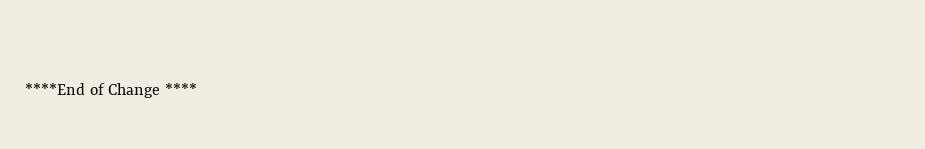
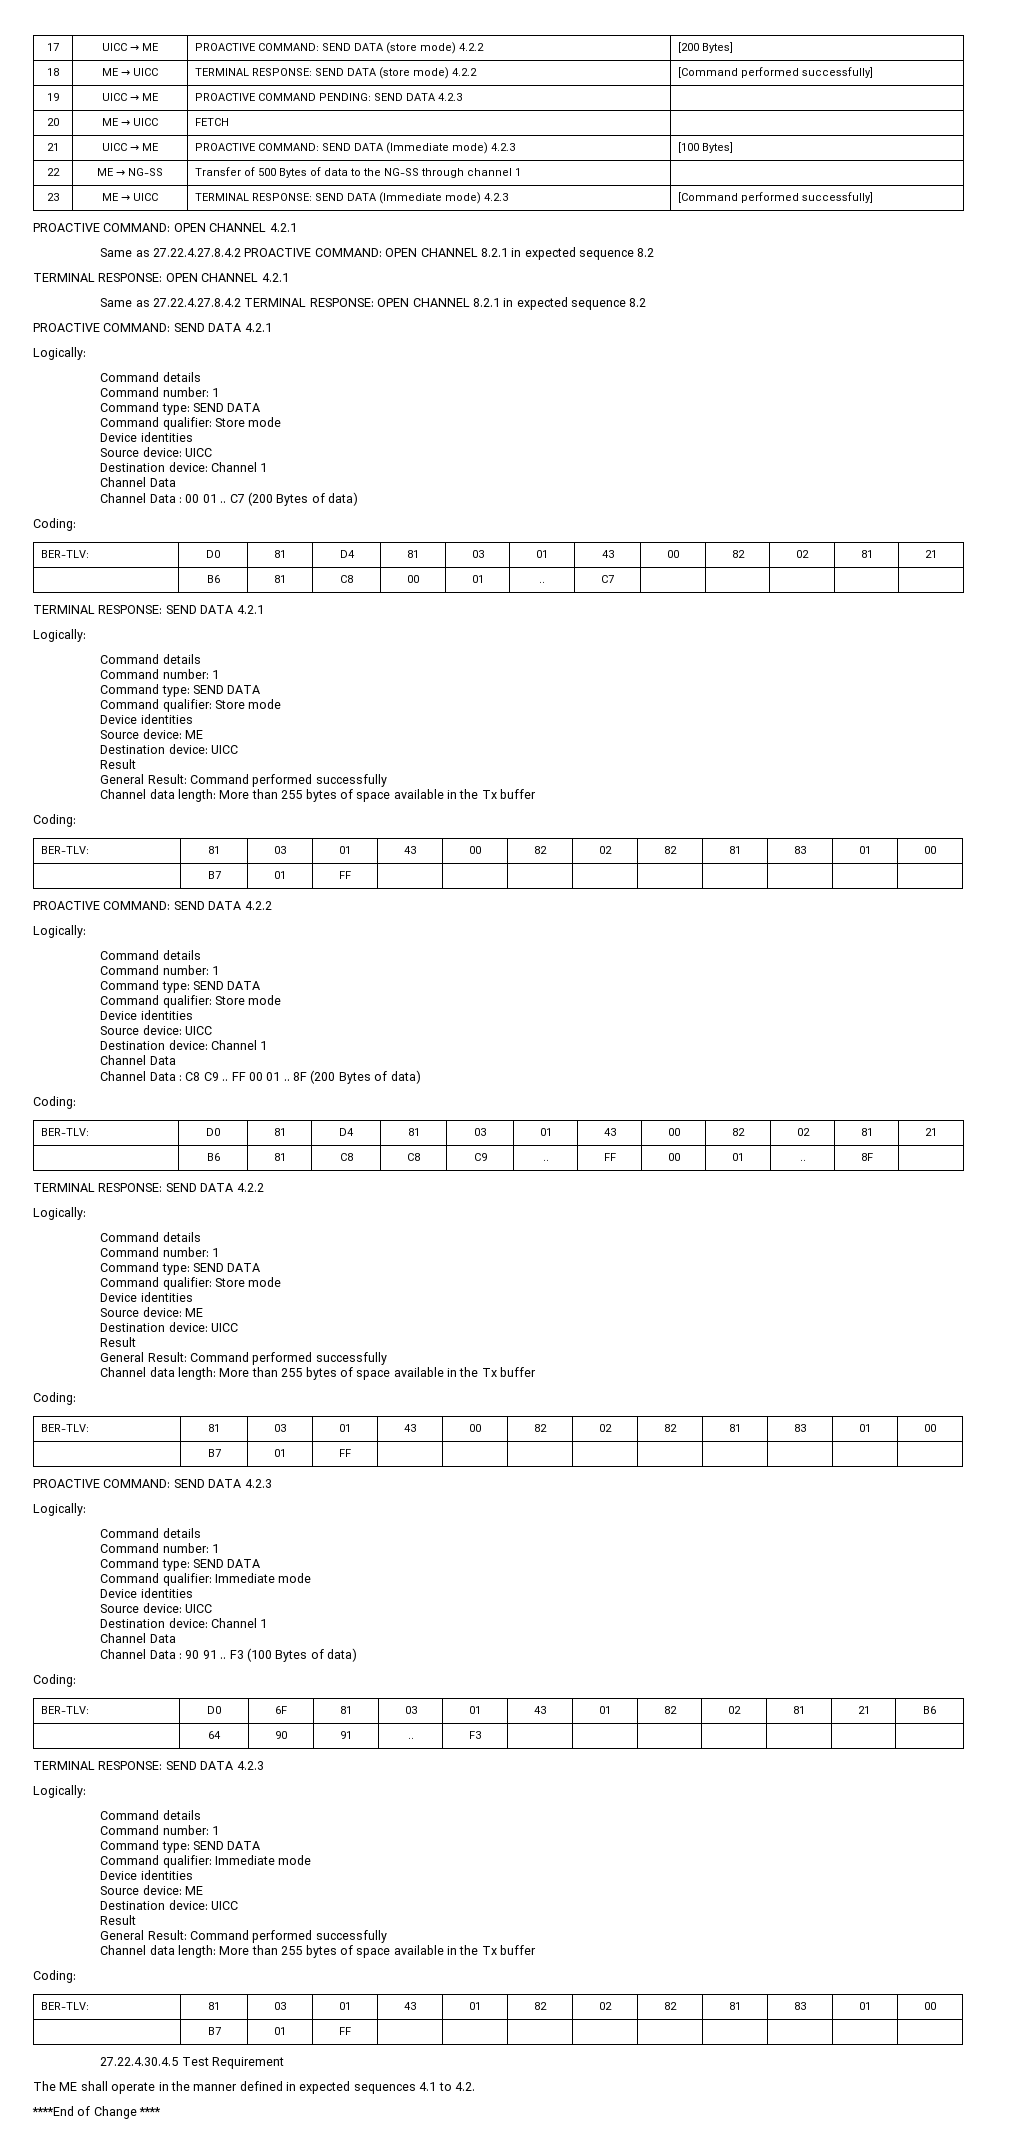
+ 17 | UICC → ME | PROACTIVE COMMAND: SEND DATA (store mode) 4.2.2 | [200 Bytes]
+ 18 | ME → UICC | TERMINAL RESPONSE: SEND DATA (store mode) 4.2.2 | [Command performed successfully]
+ 19 | UICC → ME | PROACTIVE COMMAND PENDING: SEND DATA 4.2.3 |
+ 20 | ME → UICC | FETCH |
+ 21 | UICC → ME | PROACTIVE COMMAND: SEND DATA (Immediate mode) 4.2.3 | [100 Bytes]
+ 22 | ME → NG-SS | Transfer of 500 Bytes of data to the NG-SS through channel 1 |
+ 23 | ME → UICC | TERMINAL RESPONSE: SEND DATA (Immediate mode) 4.2.3 | [Command performed successfully]
+ PROACTIVE COMMAND: OPEN CHANNEL 4.2.1
+ Same as 27.22.4.27.8.4.2 PROACTIVE COMMAND: OPEN CHANNEL 8.2.1 in expected sequence 8.2
+ TERMINAL RESPONSE: OPEN CHANNEL 4.2.1
+ Same as 27.22.4.27.8.4.2 TERMINAL RESPONSE: OPEN CHANNEL 8.2.1 in expected sequence 8.2
+ PROACTIVE COMMAND: SEND DATA 4.2.1
+ Logically:
+ Command details
+ Command number: 1
+ Command type: SEND DATA
+ Command qualifier: Store mode
+ Device identities
+ Source device: UICC
+ Destination device: Channel 1
+ Channel Data
+ Channel Data : 00 01 .. C7 (200 Bytes of data)
+ Coding:
+ BER-TLV: | D0 | 81 | D4 | 81 | 03 | 01 | 43 | 00 | 82 | 02 | 81 | 21
+ | B6 | 81 | C8 | 00 | 01 | .. | C7 | | | | |
+ TERMINAL RESPONSE: SEND DATA 4.2.1
+ Logically:
+ Command details
+ Command number: 1
+ Command type: SEND DATA
+ Command qualifier: Store mode
+ Device identities
+ Source device: ME
+ Destination device: UICC
+ Result
+ General Result: Command performed successfully
+ Channel data length: More than 255 bytes of space available in the Tx buffer
+ Coding:
+ BER-TLV: | 81 | 03 | 01 | 43 | 00 | 82 | 02 | 82 | 81 | 83 | 01 | 00
+ | B7 | 01 | FF | | | | | | | | |
+ PROACTIVE COMMAND: SEND DATA 4.2.2
+ Logically:
+ Command details
+ Command number: 1
+ Command type: SEND DATA
+ Command qualifier: Store mode
+ Device identities
+ Source device: UICC
+ Destination device: Channel 1
+ Channel Data
+ Channel Data : C8 C9 .. FF 00 01 .. 8F (200 Bytes of data)
+ Coding:
+ BER-TLV: | D0 | 81 | D4 | 81 | 03 | 01 | 43 | 00 | 82 | 02 | 81 | 21
+ | B6 | 81 | C8 | C8 | C9 | .. | FF | 00 | 01 | .. | 8F |
+ TERMINAL RESPONSE: SEND DATA 4.2.2
+ Logically:
+ Command details
+ Command number: 1
+ Command type: SEND DATA
+ Command qualifier: Store mode
+ Device identities
+ Source device: ME
+ Destination device: UICC
+ Result
+ General Result: Command performed successfully
+ Channel data length: More than 255 bytes of space available in the Tx buffer
+ Coding:
+ BER-TLV: | 81 | 03 | 01 | 43 | 00 | 82 | 02 | 82 | 81 | 83 | 01 | 00
+ | B7 | 01 | FF | | | | | | | | |
+ PROACTIVE COMMAND: SEND DATA 4.2.3
+ Logically:
+ Command details
+ Command number: 1
+ Command type: SEND DATA
+ Command qualifier: Immediate mode
+ Device identities
+ Source device: UICC
+ Destination device: Channel 1
+ Channel Data
+ Channel Data : 90 91 .. F3 (100 Bytes of data)
+ Coding:
+ BER-TLV: | D0 | 6F | 81 | 03 | 01 | 43 | 01 | 82 | 02 | 81 | 21 | B6
+ | 64 | 90 | 91 | .. | F3 | | | | | | |
+ TERMINAL RESPONSE: SEND DATA 4.2.3
+ Logically:
+ Command details
+ Command number: 1
+ Command type: SEND DATA
+ Command qualifier: Immediate mode
+ Device identities
+ Source device: ME
+ Destination device: UICC
+ Result
+ General Result: Command performed successfully
+ Channel data length: More than 255 bytes of space available in the Tx buffer
+ Coding:
+ BER-TLV: | 81 | 03 | 01 | 43 | 01 | 82 | 02 | 82 | 81 | 83 | 01 | 00
+ | B7 | 01 | FF | | | | | | | | |
+ 27.22.4.30.4.5 Test Requirement
+ The ME shall operate in the manner defined in expected sequences 4.1 to 4.2.

